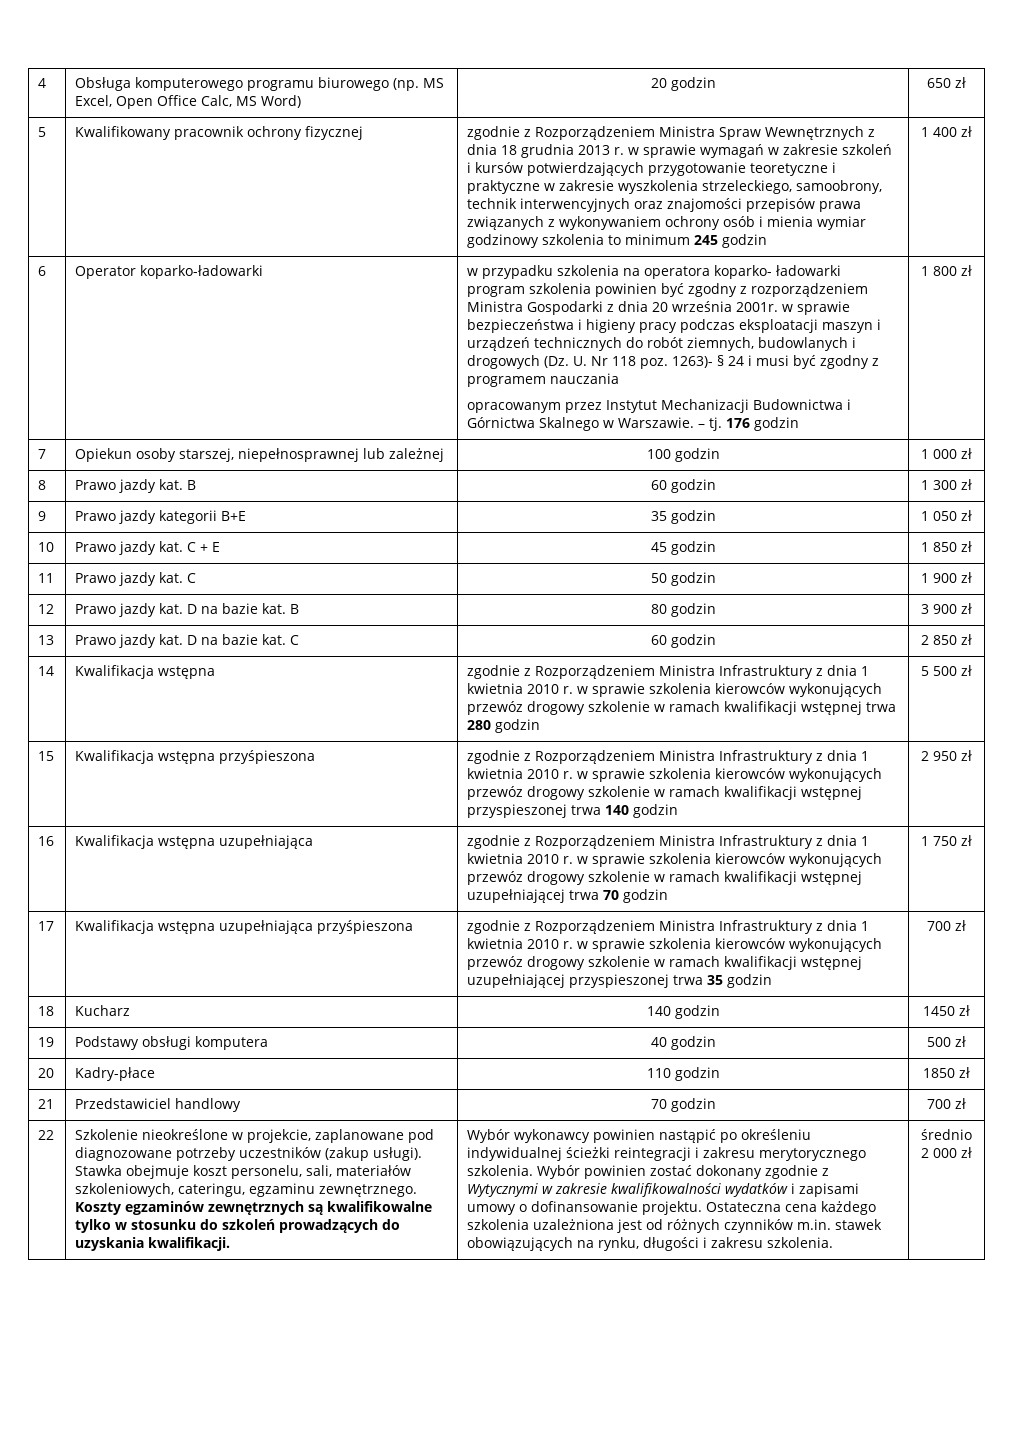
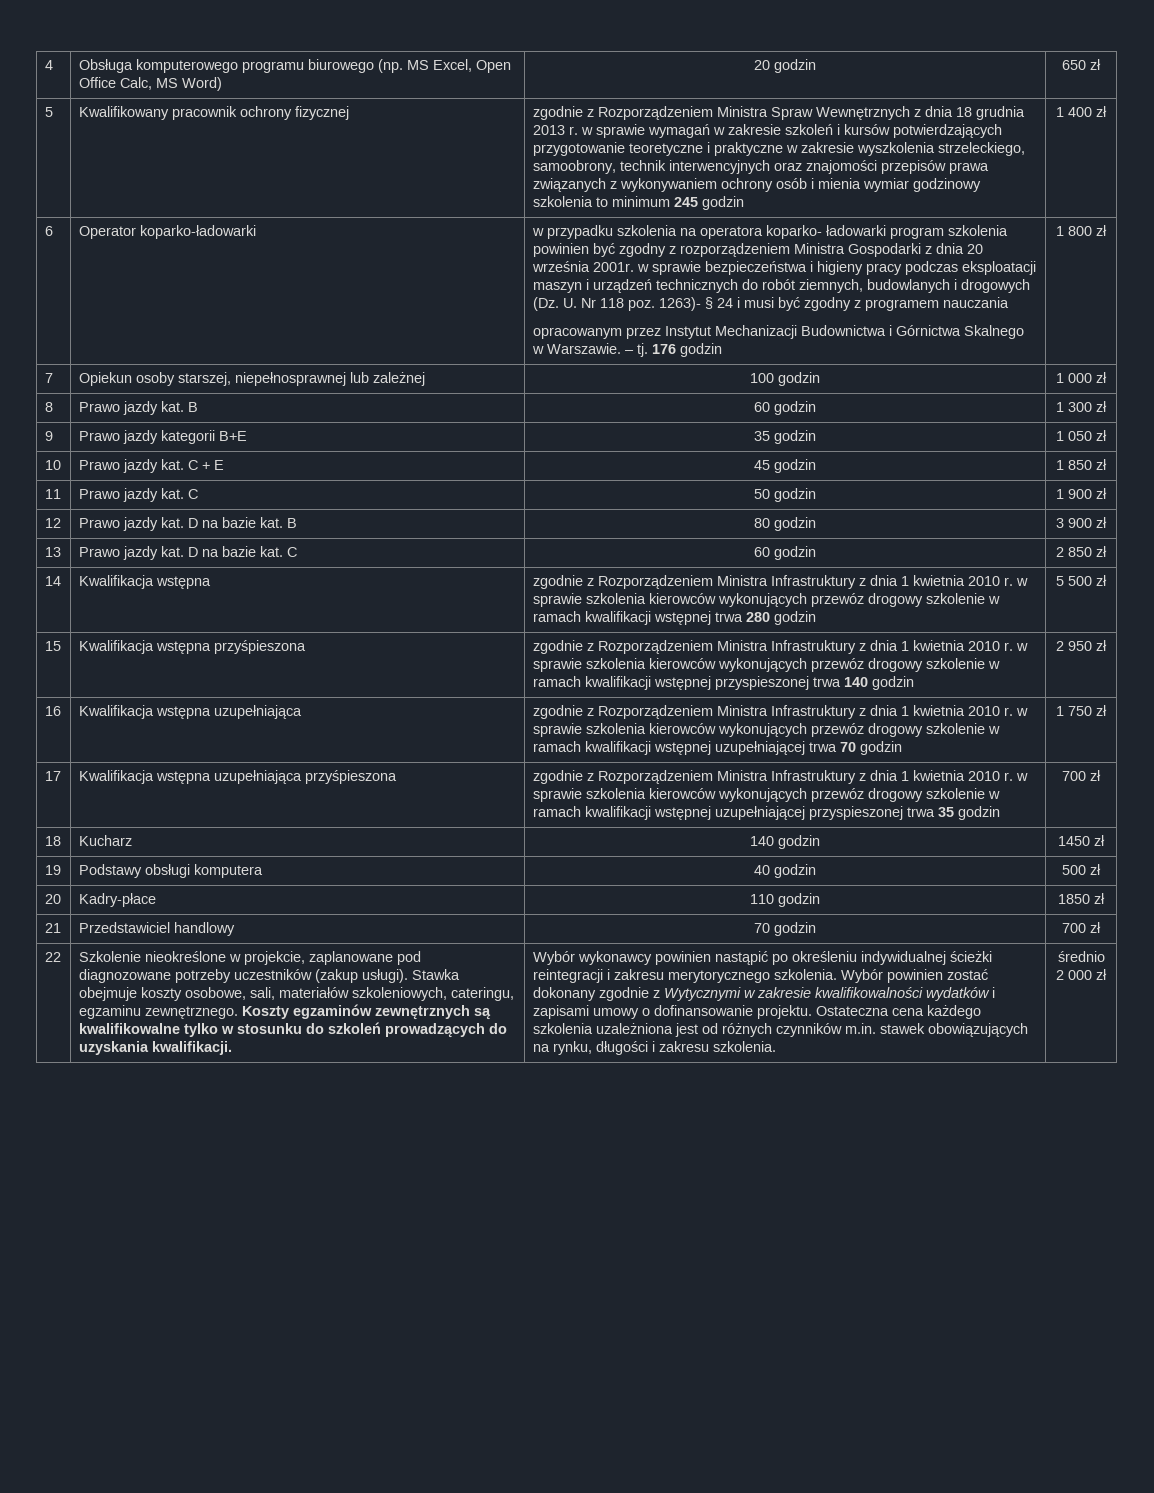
- Stawka obejmuje koszt personelu, sali, materiałów szkoleniowych, cateringu, egzaminu zewnętrznego.
+ Stawka obejmuje koszty osobowe, sali, materiałów szkoleniowych, cateringu, egzaminu zewnętrznego.

